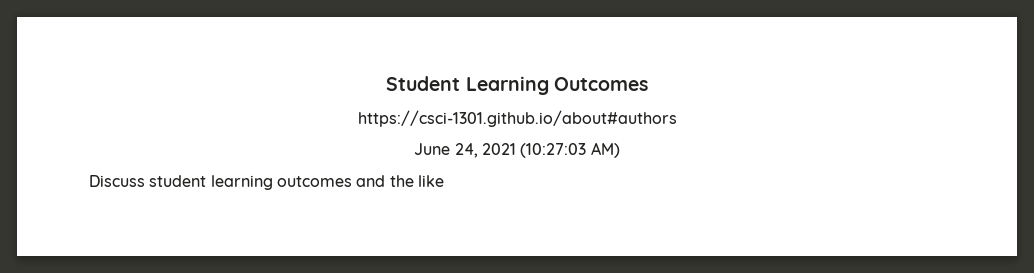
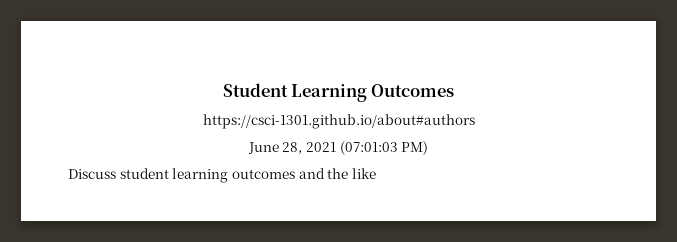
- June 24, 2021 (10:27:03 AM)
+ June 28, 2021 (07:01:03 PM)

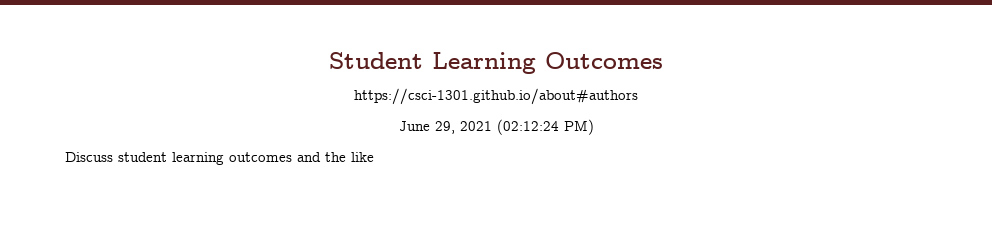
- June 28, 2021 (07:01:03 PM)
+ June 29, 2021 (02:12:24 PM)

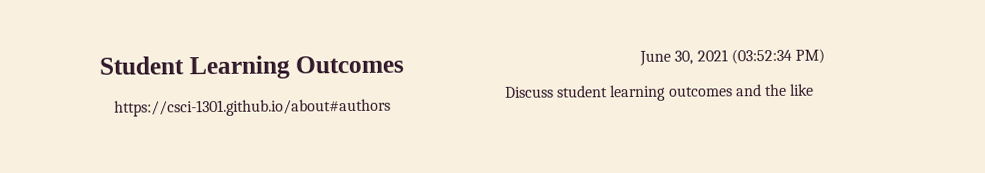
- June 29, 2021 (02:12:24 PM)
+ June 30, 2021 (03:52:34 PM)

